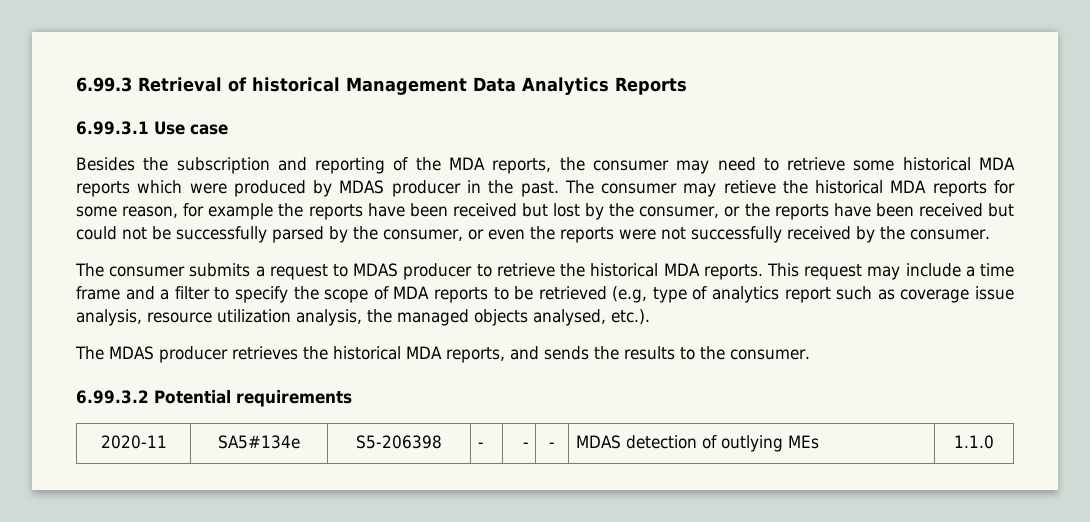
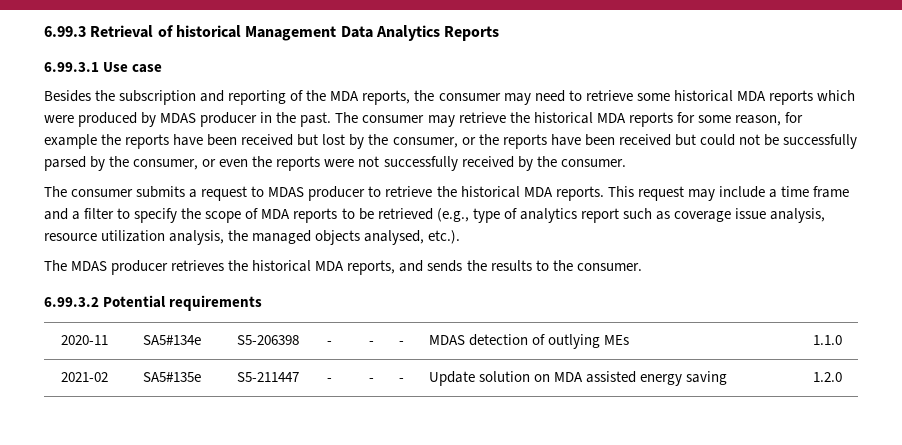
- The consumer may retieve the historical MDA reports for some reason, for example the reports have been received but lost by the consumer, or the reports have been received but could not be successfully parsed by the consumer, or even the reports were not successfully received by the consumer.
+ The consumer may retrieve the historical MDA reports for some reason, for example the reports have been received but lost by the consumer, or the reports have been received but could not be successfully parsed by the consumer, or even the reports were not successfully received by the consumer.
- This request may include a time frame and a filter to specify the scope of MDA reports to be retrieved (e.g, type of analytics report such as coverage issue analysis, resource utilization analysis, the managed objects analysed, etc.).
+ This request may include a time frame and a filter to specify the scope of MDA reports to be retrieved (e.g., type of analytics report such as coverage issue analysis, resource utilization analysis, the managed objects analysed, etc.).
+ 2021-02 | SA5#135e | S5-211447 | - | - | - | Update solution on MDA assisted energy saving | 1.2.0

